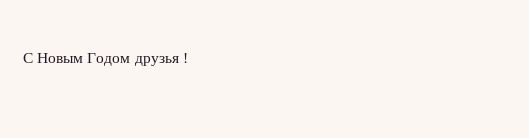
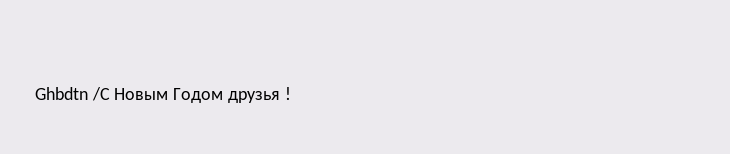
- С Новым Годом друзья !
+ Ghbdtn /С Новым Годом друзья !

